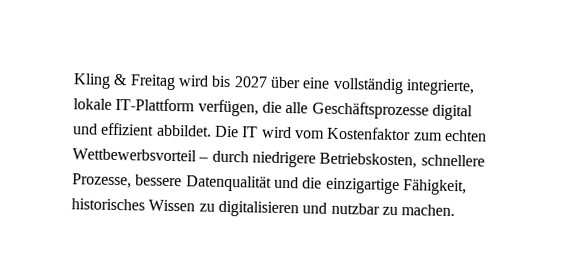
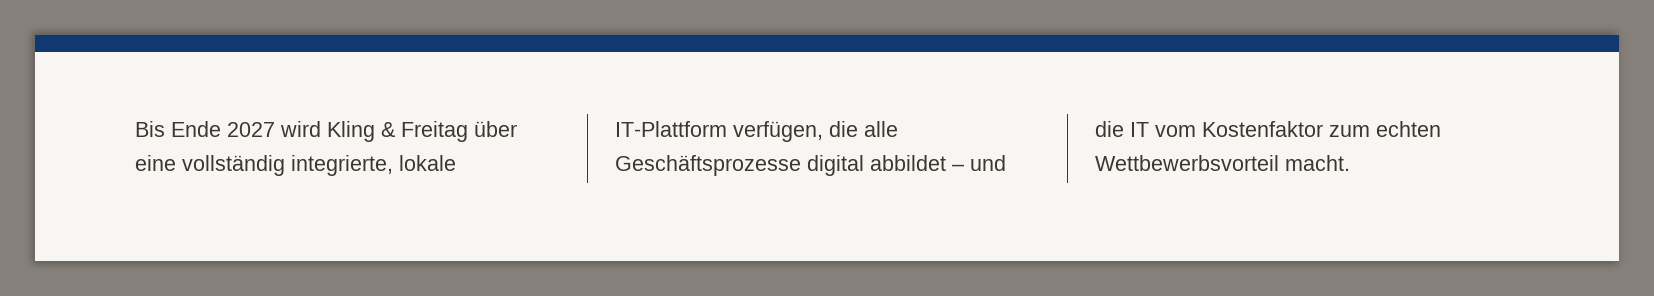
- Kling & Freitag wird bis 2027 über eine vollständig integrierte, lokale IT-Plattform verfügen, die alle Geschäftsprozesse digital und effizient abbildet. Die IT wird vom Kostenfaktor zum echten Wettbewerbsvorteil – durch niedrigere Betriebskosten, schnellere Prozesse, bessere Datenqualität und die einzigartige Fähigkeit, historisches Wissen zu digitalisieren und nutzbar zu machen.
+ Bis Ende 2027 wird Kling & Freitag über eine vollständig integrierte, lokale IT-Plattform verfügen, die alle Geschäftsprozesse digital abbildet – und die IT vom Kostenfaktor zum echten Wettbewerbsvorteil macht.

